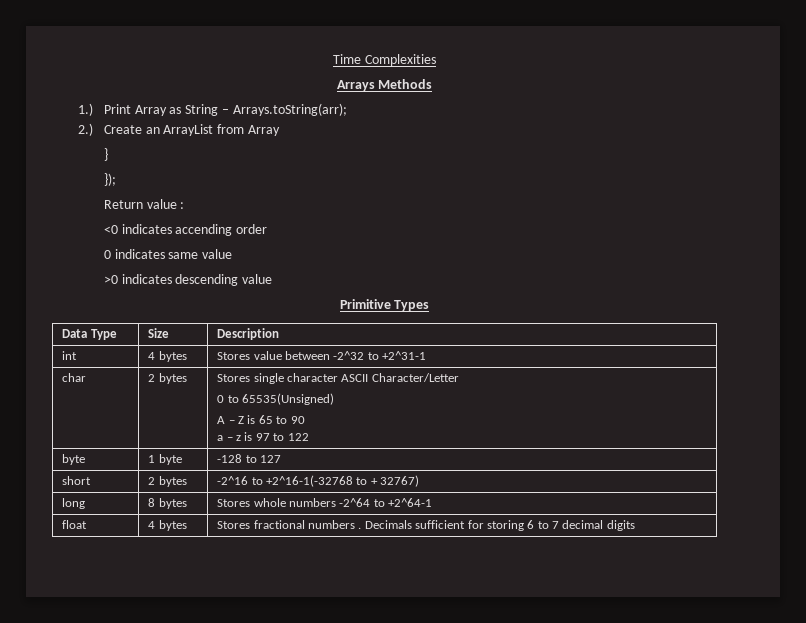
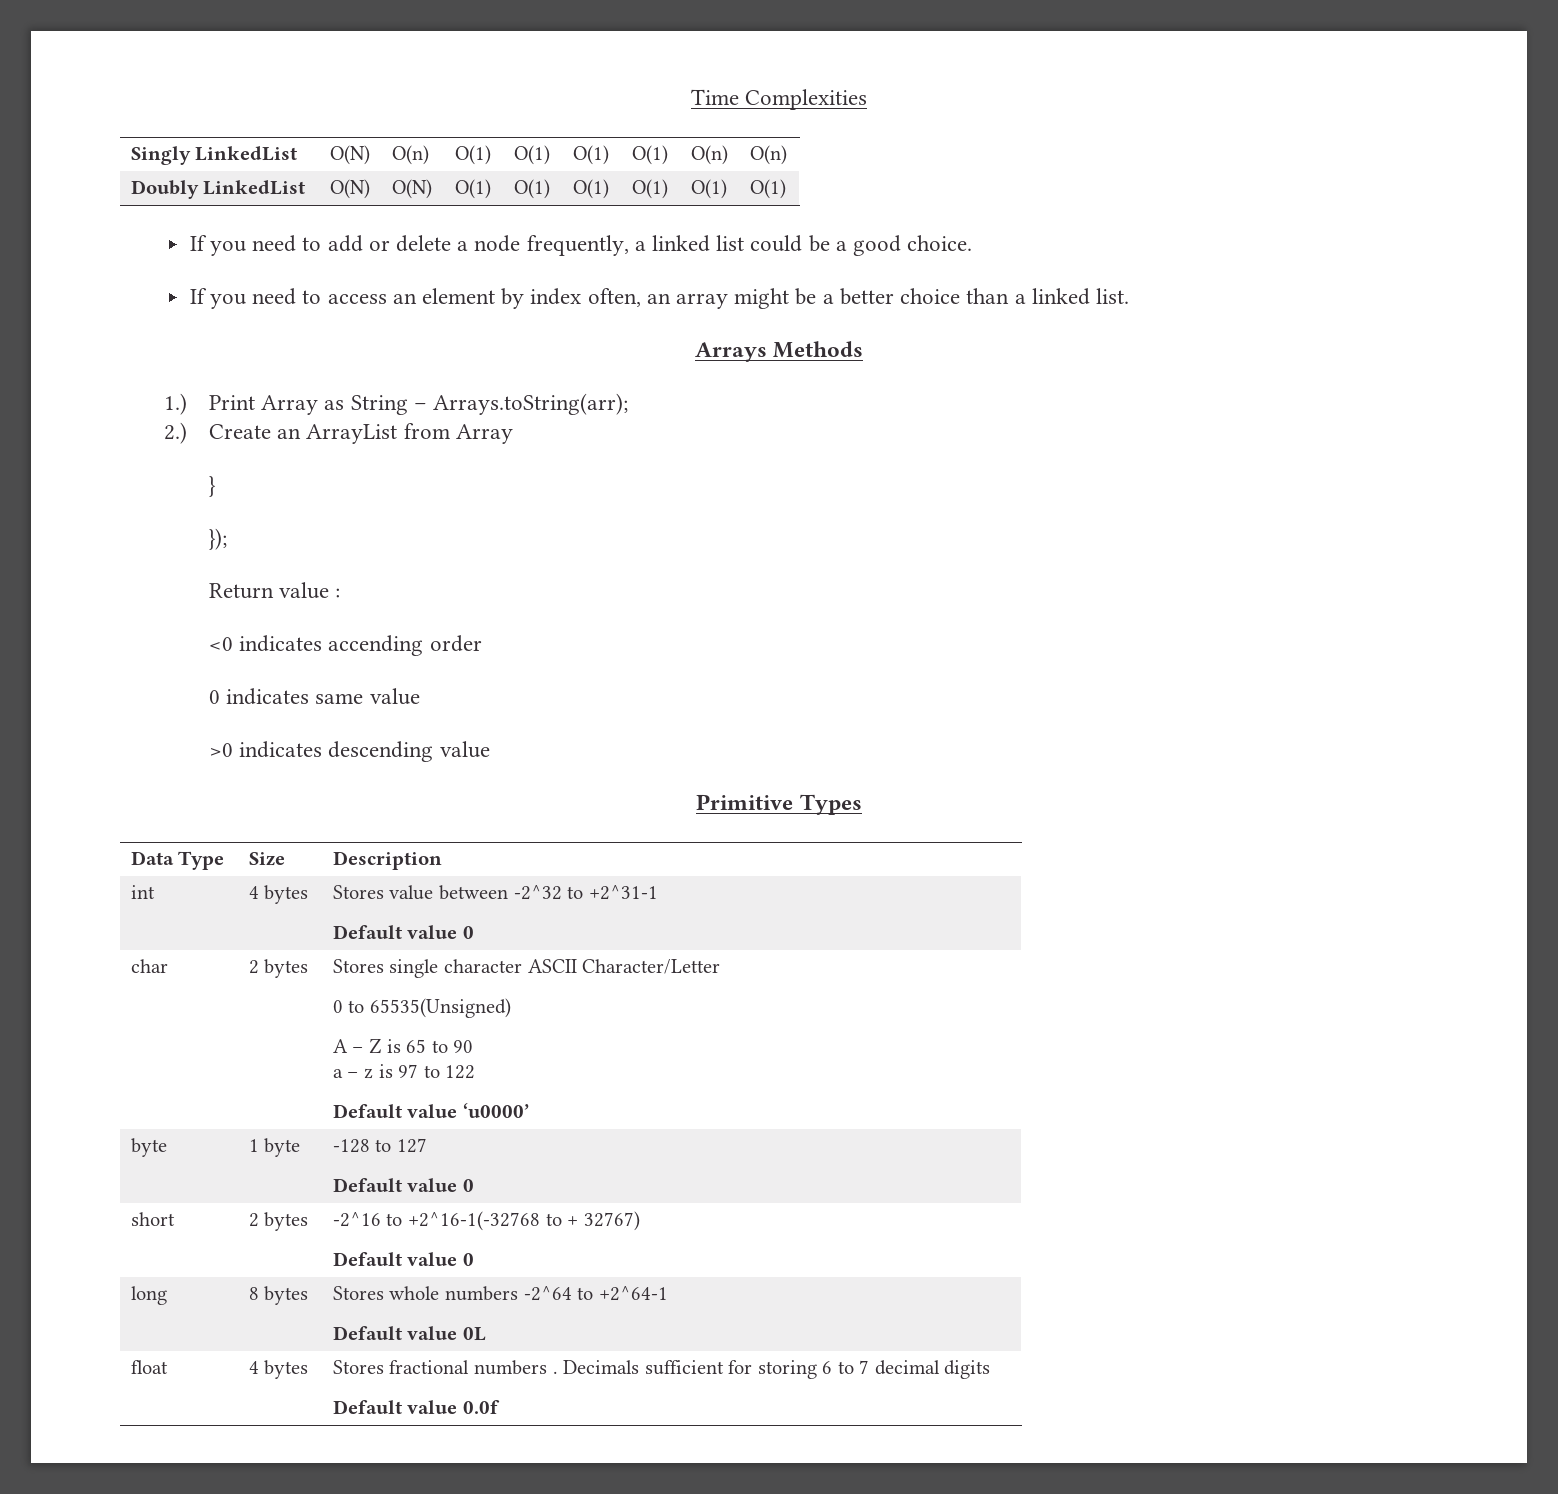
+ Singly LinkedList | O(N) | O(n) | O(1) | O(1) | O(1) | O(1) | O(n) | O(n)
+ Doubly LinkedList | O(N) | O(N) | O(1) | O(1) | O(1) | O(1) | O(1) | O(1)
+ If you need to add or delete a node frequently, a linked list could be a good choice.
+ If you need to access an element by index often, an array might be a better choice than a linked list.
  int | 4 bytes | Stores value between -2^32 to +2^31-1
+ Default value 0
  char | 2 bytes | Stores single character ASCII Character/Letter
  0 to 65535(Unsigned)
  A – Z is 65 to 90
  a – z is 97 to 122
+ Default value ‘u0000’
  byte | 1 byte | -128 to 127
+ Default value 0
  short | 2 bytes | -2^16 to +2^16-1(-32768 to + 32767)
+ Default value 0
  long | 8 bytes | Stores whole numbers -2^64 to +2^64-1
+ Default value 0L
  float | 4 bytes | Stores fractional numbers . Decimals sufficient for storing 6 to 7 decimal digits
+ Default value 0.0f

